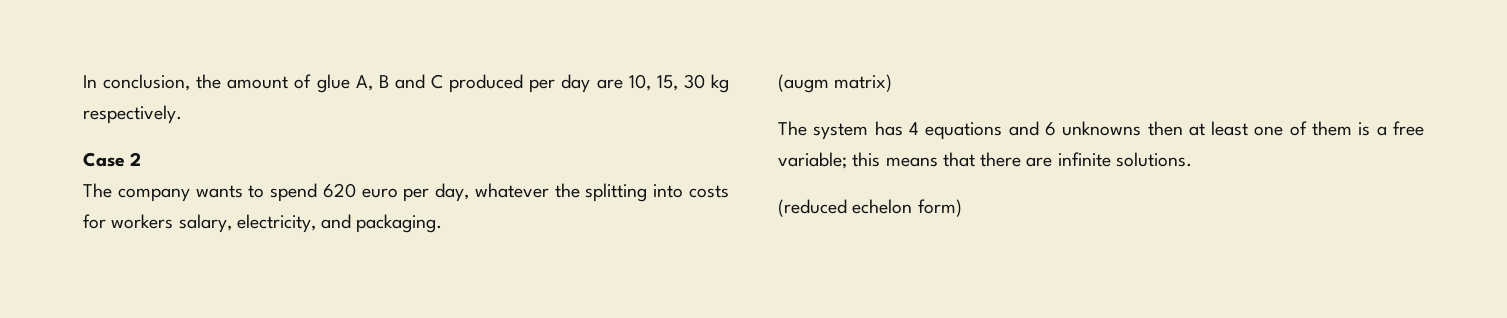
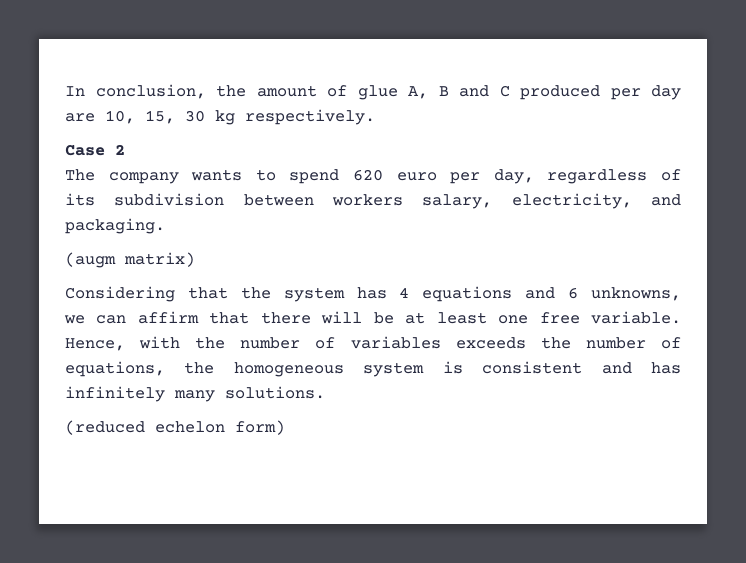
- The company wants to spend 620 euro per day, whatever the splitting into costs for workers salary, electricity, and packaging.
+ The company wants to spend 620 euro per day, regardless of its subdivision between workers salary, electricity, and packaging.
- The system has 4 equations and 6 unknowns then at least one of them is a free variable; this means that there are infinite solutions.
+ Considering that the system has 4 equations and 6 unknowns, we can affirm that there will be at least one free variable. Hence, with the number of variables exceeds the number of equations, the homogeneous system is consistent and has infinitely many solutions.

